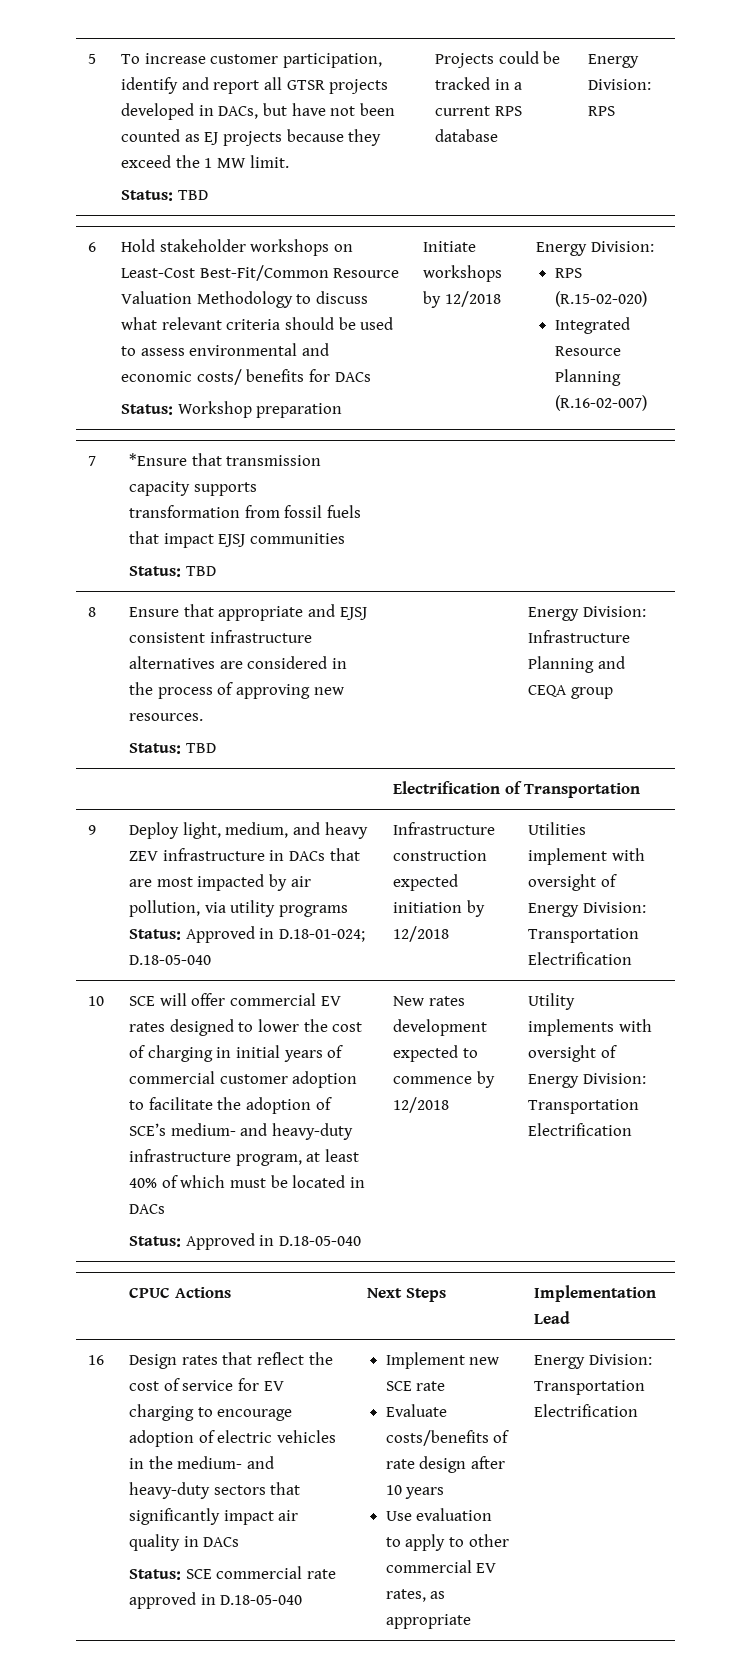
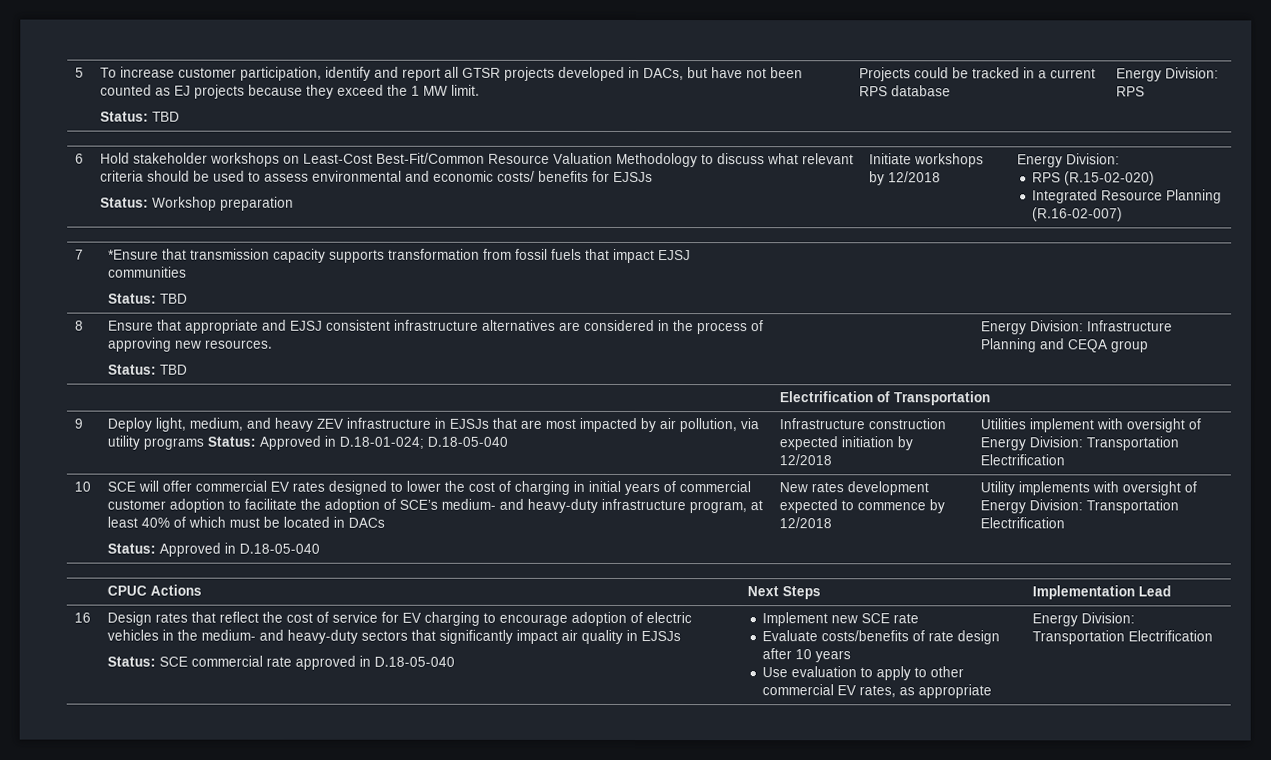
- Hold stakeholder workshops on Least-Cost Best-Fit/Common Resource Valuation Methodology to discuss what relevant criteria should be used to assess environmental and economic costs/ benefits for DACs
+ Hold stakeholder workshops on Least-Cost Best-Fit/Common Resource Valuation Methodology to discuss what relevant criteria should be used to assess environmental and economic costs/ benefits for EJSJs
- 9 | Deploy light, medium, and heavy ZEV infrastructure in DACs that are most impacted by air pollution, via utility programs Status: Approved in D.18-01-024; D.18-05-040 | Infrastructure construction expected initiation by 12/2018 | Utilities implement with oversight of Energy Division: Transportation Electrification
+ 9 | Deploy light, medium, and heavy ZEV infrastructure in EJSJs that are most impacted by air pollution, via utility programs Status: Approved in D.18-01-024; D.18-05-040 | Infrastructure construction expected initiation by 12/2018 | Utilities implement with oversight of Energy Division: Transportation Electrification
- Design rates that reflect the cost of service for EV charging to encourage adoption of electric vehicles in the medium- and heavy-duty sectors that significantly impact air quality in DACs
+ Design rates that reflect the cost of service for EV charging to encourage adoption of electric vehicles in the medium- and heavy-duty sectors that significantly impact air quality in EJSJs

